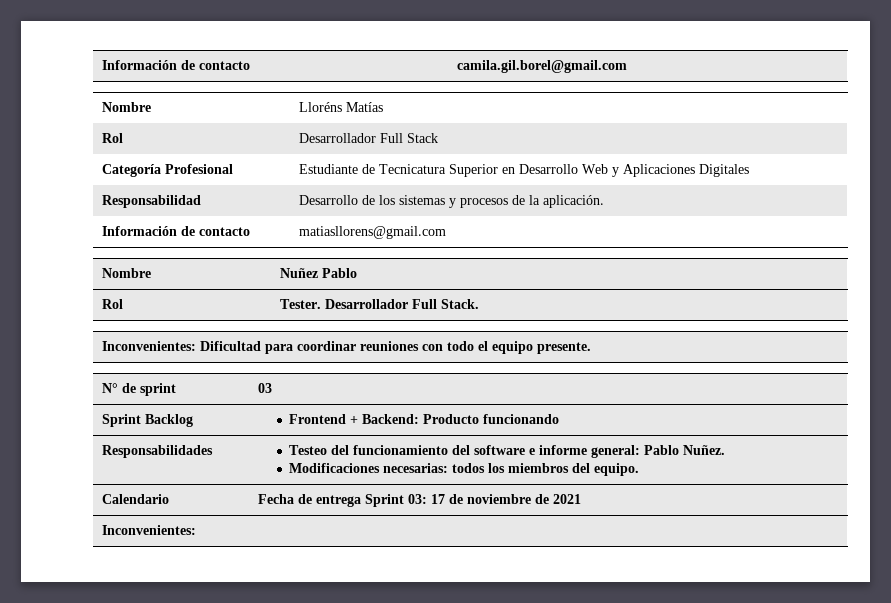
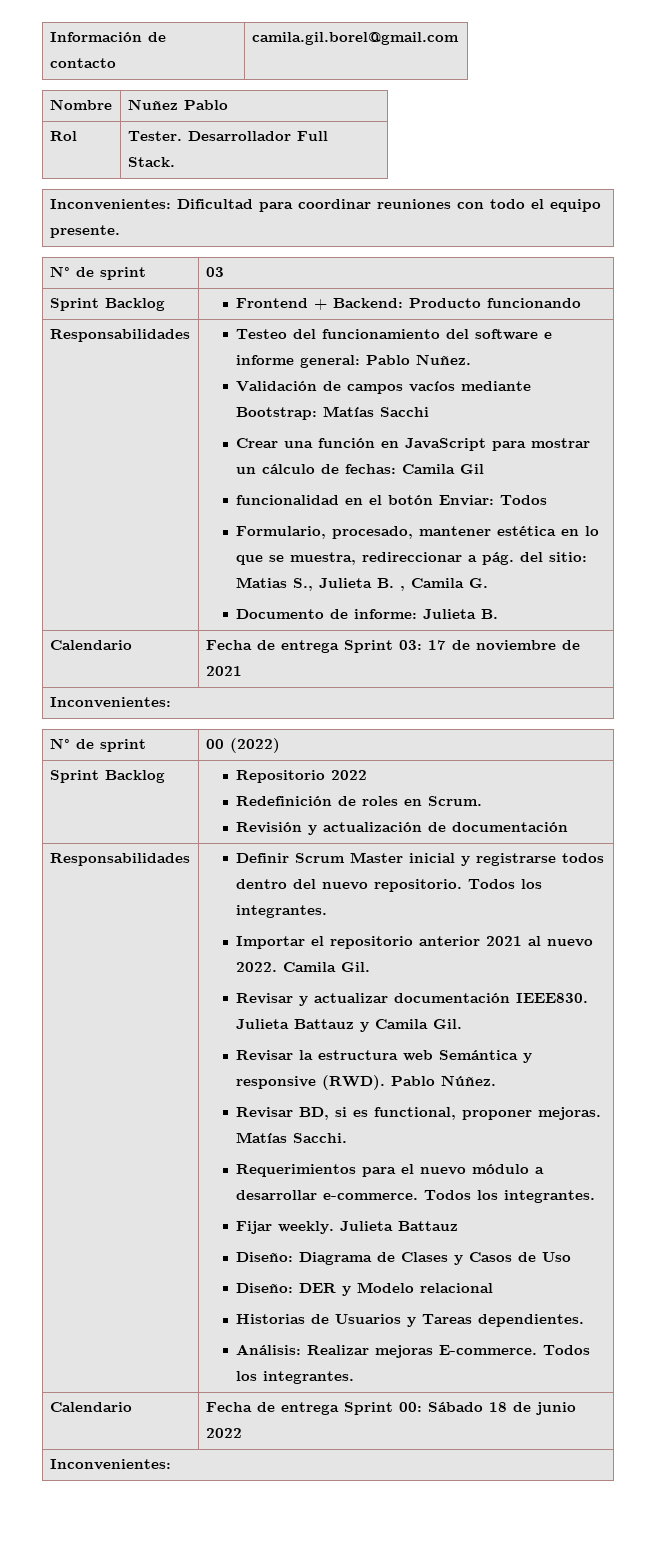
- Nombre | Lloréns Matías
- Rol | Desarrollador Full Stack
- Categoría Profesional | Estudiante de Tecnicatura Superior en Desarrollo Web y Aplicaciones Digitales
- Responsabilidad | Desarrollo de los sistemas y procesos de la aplicación.
- Información de contacto | matiasllorens@gmail.com
- Modificaciones necesarias: todos los miembros del equipo.
+ Validación de campos vacíos mediante Bootstrap: Matías Sacchi
+ Crear una función en JavaScript para mostrar un cálculo de fechas: Camila Gil
+ funcionalidad en el botón Enviar: Todos
+ Formulario, procesado, mantener estética en lo que se muestra, redireccionar a pág. del sitio: Matias S., Julieta B. , Camila G.
+ Documento de informe: Julieta B.
+ N° de sprint | 00 (2022)
+ Sprint Backlog | Repositorio 2022
+ Redefinición de roles en Scrum.
+ Revisión y actualización de documentación
+ Responsabilidades | Definir Scrum Master inicial y registrarse todos dentro del nuevo repositorio. Todos los integrantes.
+ Importar el repositorio anterior 2021 al nuevo 2022. Camila Gil.
+ Revisar y actualizar documentación IEEE830. Julieta Battauz y Camila Gil.
+ Revisar la estructura web Semántica y responsive (RWD). Pablo Núñez.
+ Revisar BD, si es functional, proponer mejoras. Matías Sacchi.
+ Requerimientos para el nuevo módulo a desarrollar e-commerce. Todos los integrantes.
+ Fijar weekly. Julieta Battauz
+ Diseño: Diagrama de Clases y Casos de Uso
+ Diseño: DER y Modelo relacional
+ Historias de Usuarios y Tareas dependientes.
+ Análisis: Realizar mejoras E-commerce. Todos los integrantes.
+ Calendario | Fecha de entrega Sprint 00: Sábado 18 de junio 2022
+ Inconvenientes:

